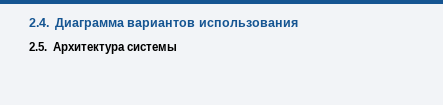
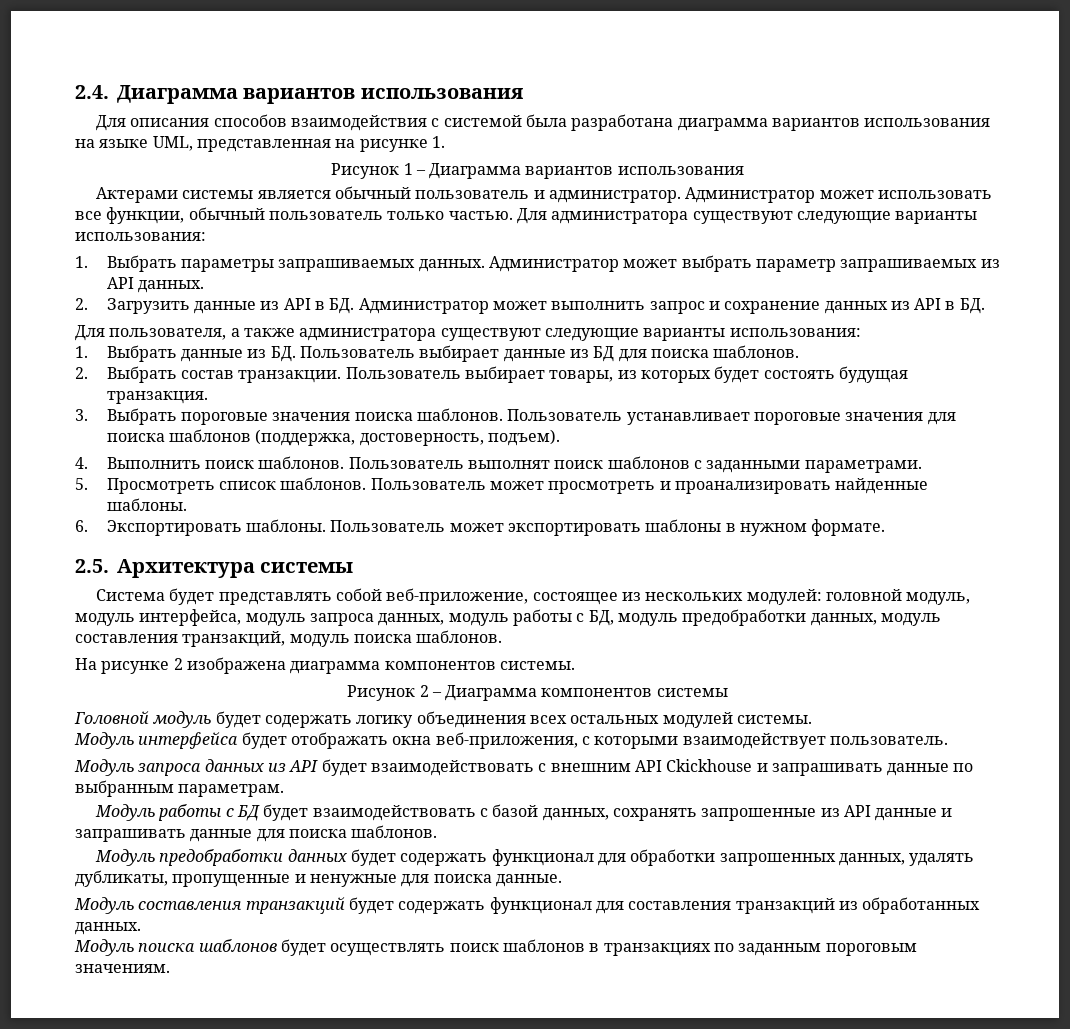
+ Для описания способов взаимодействия с системой была разработана диаграмма вариантов использования на языке UML, представленная на рисунке 1.
+ Рисунок 1 – Диаграмма вариантов использования
+ Актерами системы является обычный пользователь и администратор. Администратор может использовать все функции, обычный пользователь только частью. Для администратора существуют следующие варианты использования:
+ 1. Выбрать параметры запрашиваемых данных. Администратор может выбрать параметр запрашиваемых из API данных.
+ 2. Загрузить данные из API в БД. Администратор может выполнить запрос и сохранение данных из API в БД.
+ Для пользователя, а также администратора существуют следующие варианты использования:
+ 1. Выбрать данные из БД. Пользователь выбирает данные из БД для поиска шаблонов.
+ 2. Выбрать состав транзакции. Пользователь выбирает товары, из которых будет состоять будущая транзакция.
+ 3. Выбрать пороговые значения поиска шаблонов. Пользователь устанавливает пороговые значения для поиска шаблонов (поддержка, достоверность, подъем).
+ 4. Выполнить поиск шаблонов. Пользователь выполнят поиск шаблонов с заданными параметрами.
+ 5. Просмотреть список шаблонов. Пользователь может просмотреть и проанализировать найденные шаблоны.
+ 6. Экспортировать шаблоны. Пользователь может экспортировать шаблоны в нужном формате.
  2.5. Архитектура системы
+ Система будет представлять собой веб-приложение, состоящее из нескольких модулей: головной модуль, модуль интерфейса, модуль запроса данных, модуль работы с БД, модуль предобработки данных, модуль составления транзакций, модуль поиска шаблонов.
+ На рисунке 2 изображена диаграмма компонентов системы.
+ Рисунок 2 – Диаграмма компонентов системы
+ Головной модуль будет содержать логику объединения всех остальных модулей системы.
+ Модуль интерфейса будет отображать окна веб-приложения, с которыми взаимодействует пользователь.
+ Модуль запроса данных из API будет взаимодействовать с внешним API Ckickhouse и запрашивать данные по выбранным параметрам.
+ Модуль работы с БД будет взаимодействовать с базой данных, сохранять запрошенные из API данные и запрашивать данные для поиска шаблонов.
+ Модуль предобработки данных будет содержать функционал для обработки запрошенных данных, удалять дубликаты, пропущенные и ненужные для поиска данные.
+ Модуль составления транзакций будет содержать функционал для составления транзакций из обработанных данных.
+ Модуль поиска шаблонов будет осуществлять поиск шаблонов в транзакциях по заданным пороговым значениям.

